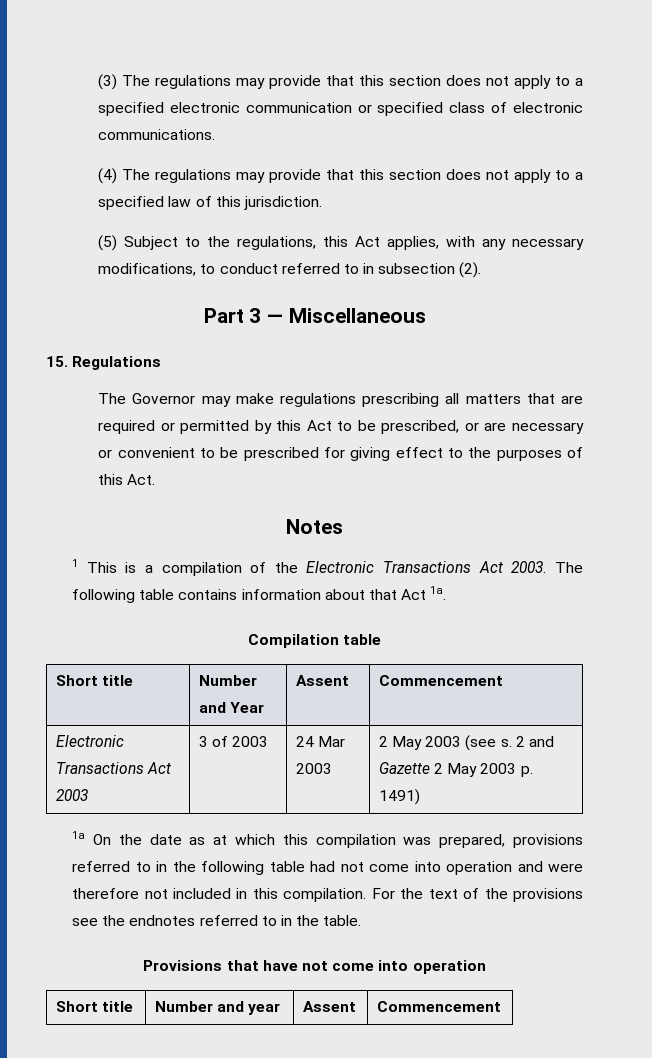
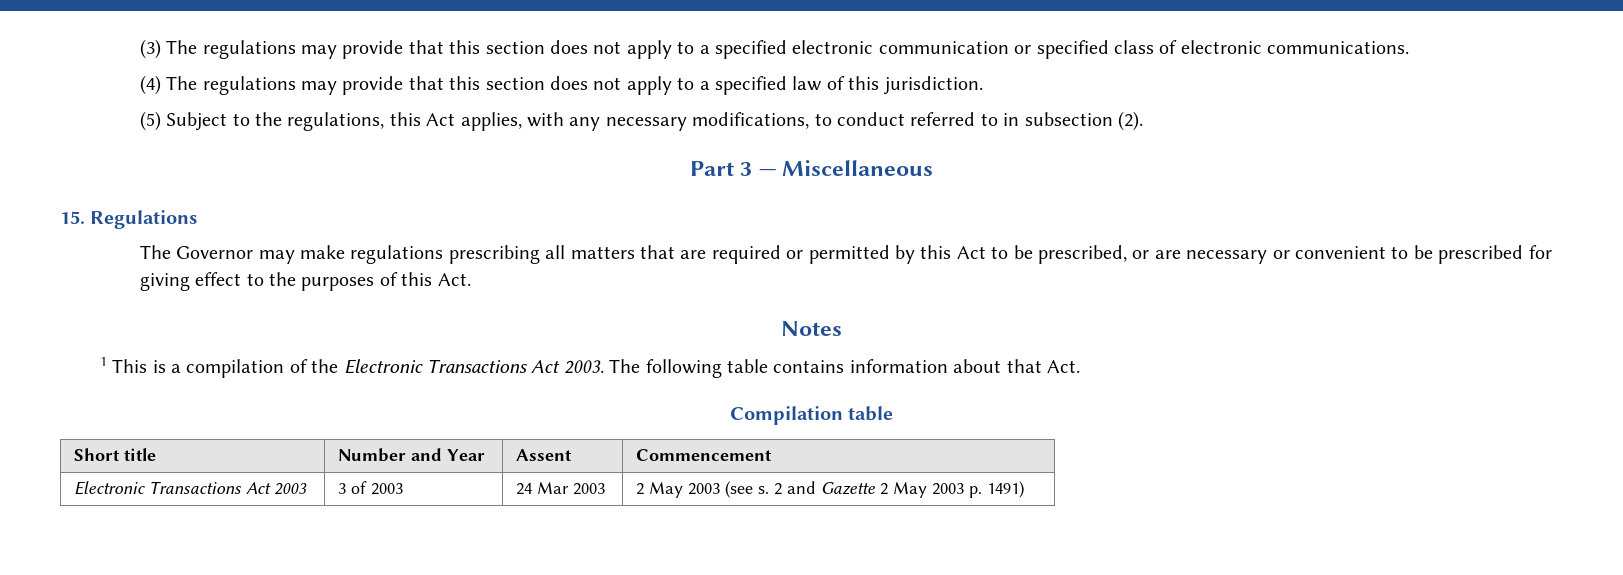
- The following table contains information about that Act 1a.
+ The following table contains information about that Act.
- 1a On the date as at which this compilation was prepared, provisions referred to in the following table had not come into operation and were therefore not included in this compilation. For the text of the provisions see the endnotes referred to in the table.
- Provisions that have not come into operation
- Short title | Number and year | Assent | Commencement

